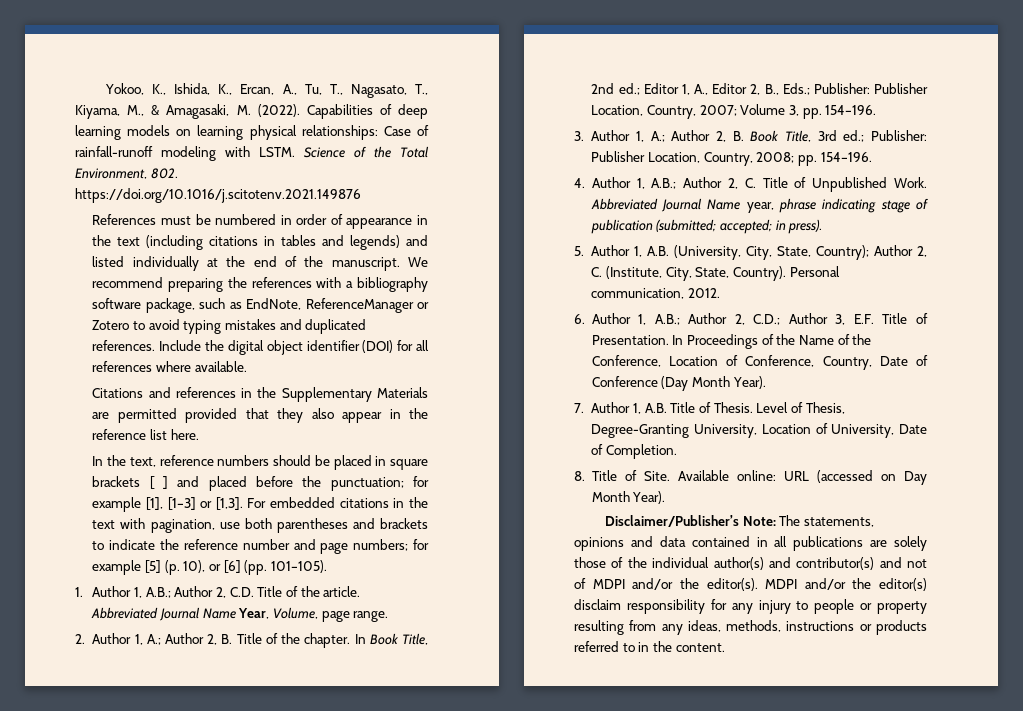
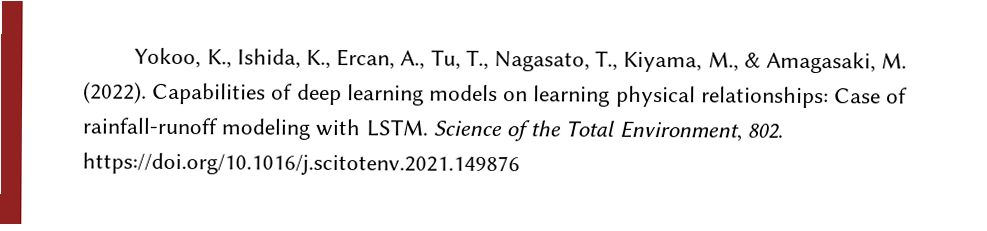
- References must be numbered in order of appearance in the text (including citations in tables and legends) and listed individually at the end of the manuscript. We recommend preparing the references with a bibliography software package, such as EndNote, ReferenceManager or Zotero to avoid typing mistakes and duplicated references. Include the digital object identifier (DOI) for all references where available.
- Citations and references in the Supplementary Materials are permitted provided that they also appear in the reference list here.
- In the text, reference numbers should be placed in square brackets [ ] and placed before the punctuation; for example [1], [1–3] or [1,3]. For embedded citations in the text with pagination, use both parentheses and brackets to indicate the reference number and page numbers; for example [5] (p. 10), or [6] (pp. 101–105).
- 1. Author 1, A.B.; Author 2, C.D. Title of the article. Abbreviated Journal Name Year, Volume, page range.
- 2. Author 1, A.; Author 2, B. Title of the chapter. In Book Title, 2nd ed.; Editor 1, A., Editor 2, B., Eds.; Publisher: Publisher Location, Country, 2007; Volume 3, pp. 154–196.
- 3. Author 1, A.; Author 2, B. Book Title, 3rd ed.; Publisher: Publisher Location, Country, 2008; pp. 154–196.
- 4. Author 1, A.B.; Author 2, C. Title of Unpublished Work. Abbreviated Journal Name year, phrase indicating stage of publication (submitted; accepted; in press).
- 5. Author 1, A.B. (University, City, State, Country); Author 2, C. (Institute, City, State, Country). Personal communication, 2012.
- 6. Author 1, A.B.; Author 2, C.D.; Author 3, E.F. Title of Presentation. In Proceedings of the Name of the Conference, Location of Conference, Country, Date of Conference (Day Month Year).
- 7. Author 1, A.B. Title of Thesis. Level of Thesis, Degree-Granting University, Location of University, Date of Completion.
- 8. Title of Site. Available online: URL (accessed on Day Month Year).
- Disclaimer/Publisher’s Note: The statements, opinions and data contained in all publications are solely those of the individual author(s) and contributor(s) and not of MDPI and/or the editor(s). MDPI and/or the editor(s) disclaim responsibility for any injury to people or property resulting from any ideas, methods, instructions or products referred to in the content.

